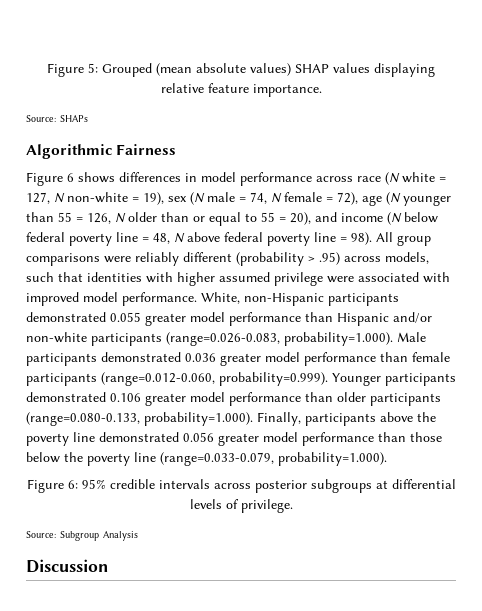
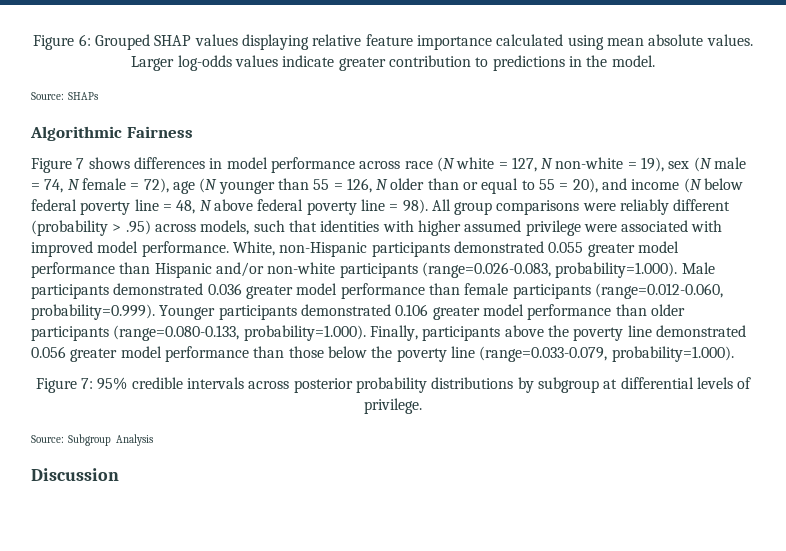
- Figure 5: Grouped (mean absolute values) SHAP values displaying relative feature importance.
+ Figure 6: Grouped SHAP values displaying relative feature importance calculated using mean absolute values. Larger log-odds values indicate greater contribution to predictions in the model.
- Figure 6 shows differences in model performance across race (N white = 127, N non-white = 19), sex (N male = 74, N female = 72), age (N younger than 55 = 126, N older than or equal to 55 = 20), and income (N below federal poverty line = 48, N above federal poverty line = 98).
+ Figure 7 shows differences in model performance across race (N white = 127, N non-white = 19), sex (N male = 74, N female = 72), age (N younger than 55 = 126, N older than or equal to 55 = 20), and income (N below federal poverty line = 48, N above federal poverty line = 98).
- Figure 6: 95% credible intervals across posterior subgroups at differential levels of privilege.
+ Figure 7: 95% credible intervals across posterior probability distributions by subgroup at differential levels of privilege.

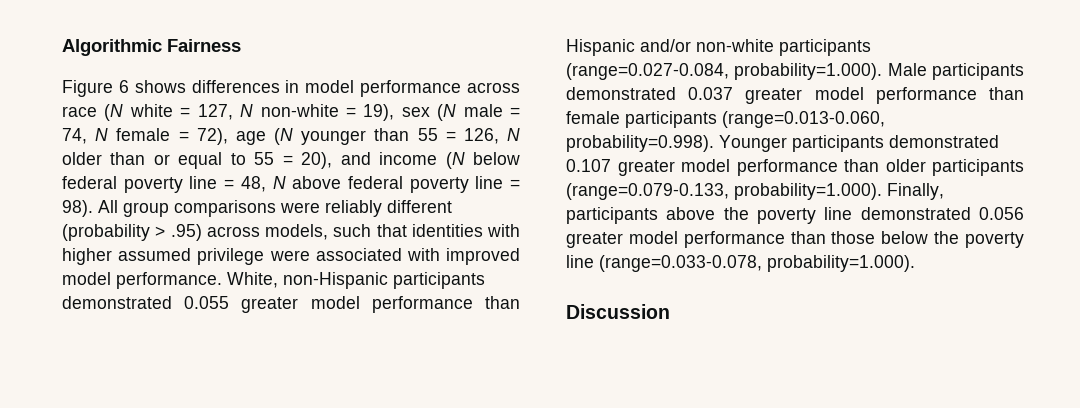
- Figure 6: Grouped SHAP values displaying relative feature importance calculated using mean absolute values. Larger log-odds values indicate greater contribution to predictions in the model.
- Source: SHAPs
- Figure 7 shows differences in model performance across race (N white = 127, N non-white = 19), sex (N male = 74, N female = 72), age (N younger than 55 = 126, N older than or equal to 55 = 20), and income (N below federal poverty line = 48, N above federal poverty line = 98).
+ Figure 6 shows differences in model performance across race (N white = 127, N non-white = 19), sex (N male = 74, N female = 72), age (N younger than 55 = 126, N older than or equal to 55 = 20), and income (N below federal poverty line = 48, N above federal poverty line = 98).
- White, non-Hispanic participants demonstrated 0.055 greater model performance than Hispanic and/or non-white participants (range=0.026-0.083, probability=1.000). Male participants demonstrated 0.036 greater model performance than female participants (range=0.012-0.060, probability=0.999). Younger participants demonstrated 0.106 greater model performance than older participants (range=0.080-0.133, probability=1.000). Finally, participants above the poverty line demonstrated 0.056 greater model performance than those below the poverty line (range=0.033-0.079, probability=1.000).
- Figure 7: 95% credible intervals across posterior probability distributions by subgroup at differential levels of privilege.
- Source: Subgroup Analysis
+ White, non-Hispanic participants demonstrated 0.055 greater model performance than Hispanic and/or non-white participants (range=0.027-0.084, probability=1.000). Male participants demonstrated 0.037 greater model performance than female participants (range=0.013-0.060, probability=0.998). Younger participants demonstrated 0.107 greater model performance than older participants (range=0.079-0.133, probability=1.000). Finally, participants above the poverty line demonstrated 0.056 greater model performance than those below the poverty line (range=0.033-0.078, probability=1.000).

